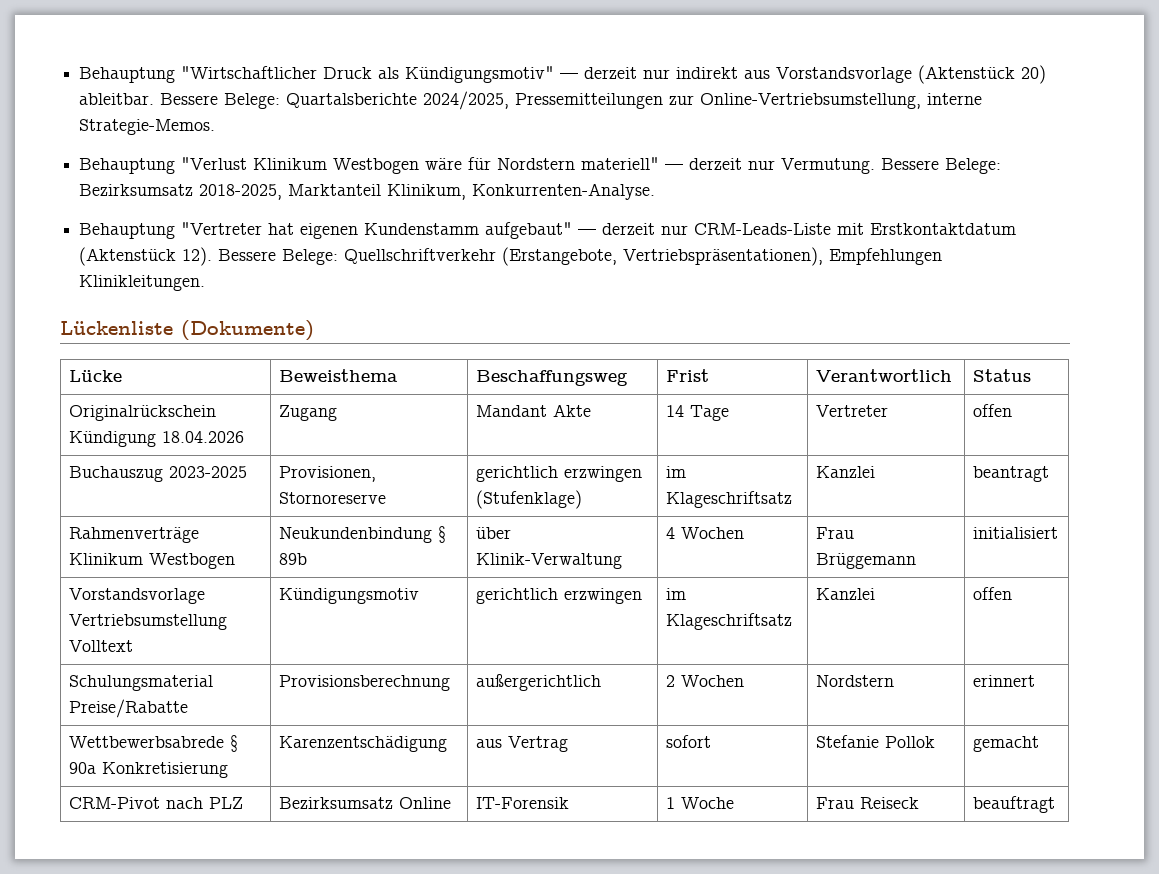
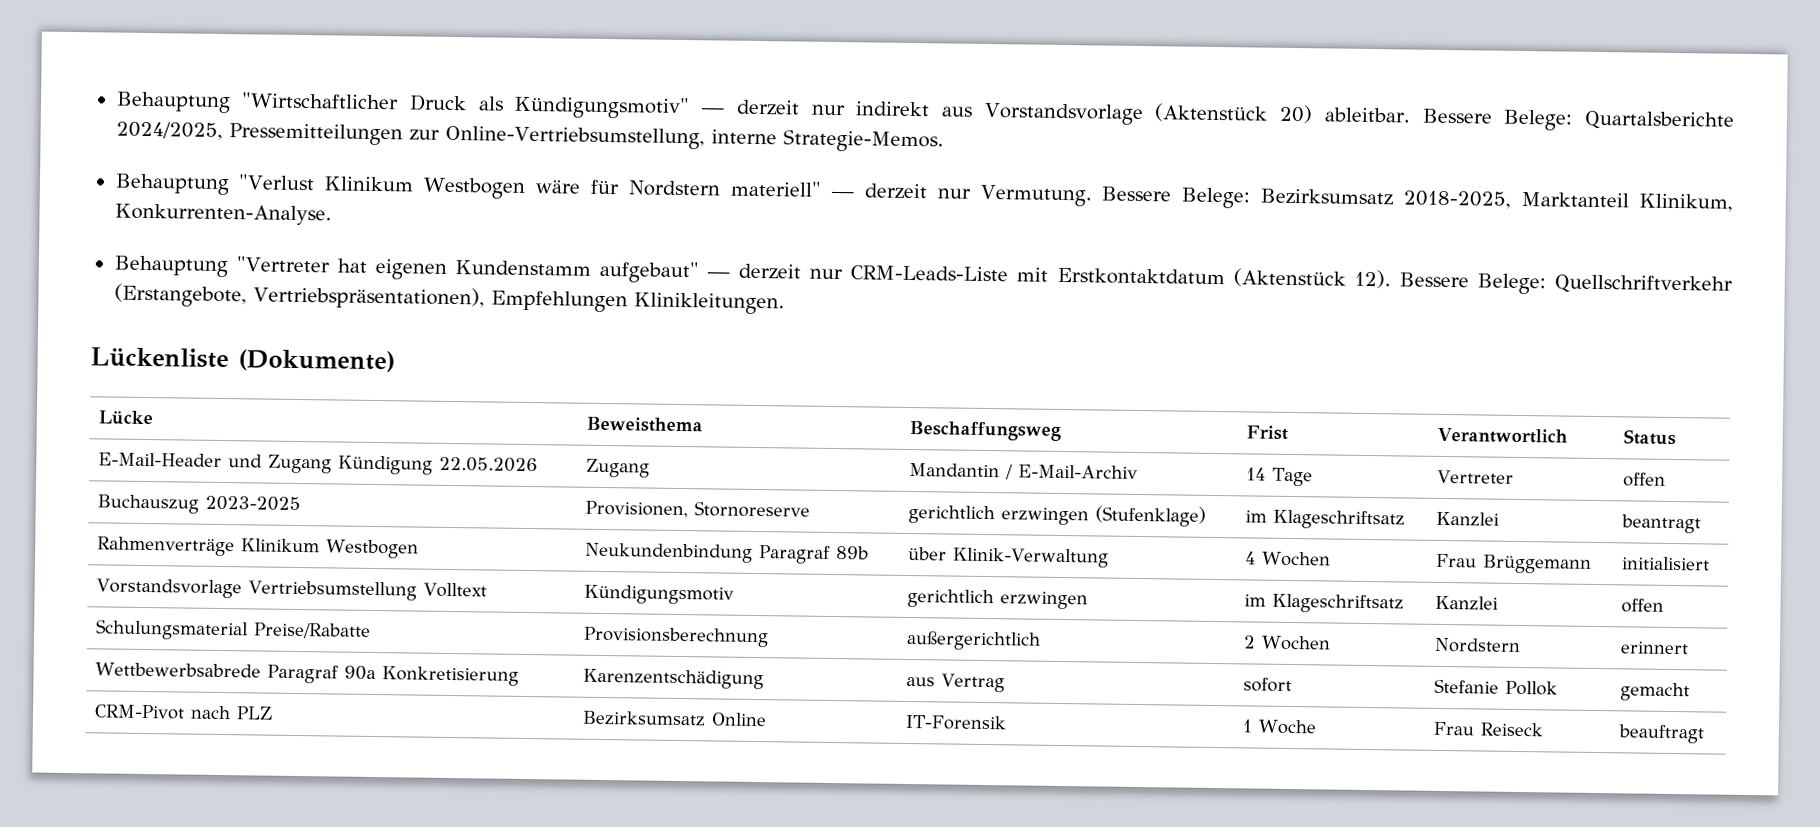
- Originalrückschein Kündigung 18.04.2026 | Zugang | Mandant Akte | 14 Tage | Vertreter | offen
+ E-Mail-Header und Zugang Kündigung 22.05.2026 | Zugang | Mandantin / E-Mail-Archiv | 14 Tage | Vertreter | offen
- Rahmenverträge Klinikum Westbogen | Neukundenbindung § 89b | über Klinik-Verwaltung | 4 Wochen | Frau Brüggemann | initialisiert
+ Rahmenverträge Klinikum Westbogen | Neukundenbindung Paragraf 89b | über Klinik-Verwaltung | 4 Wochen | Frau Brüggemann | initialisiert
- Wettbewerbsabrede § 90a Konkretisierung | Karenzentschädigung | aus Vertrag | sofort | Stefanie Pollok | gemacht
+ Wettbewerbsabrede Paragraf 90a Konkretisierung | Karenzentschädigung | aus Vertrag | sofort | Stefanie Pollok | gemacht

